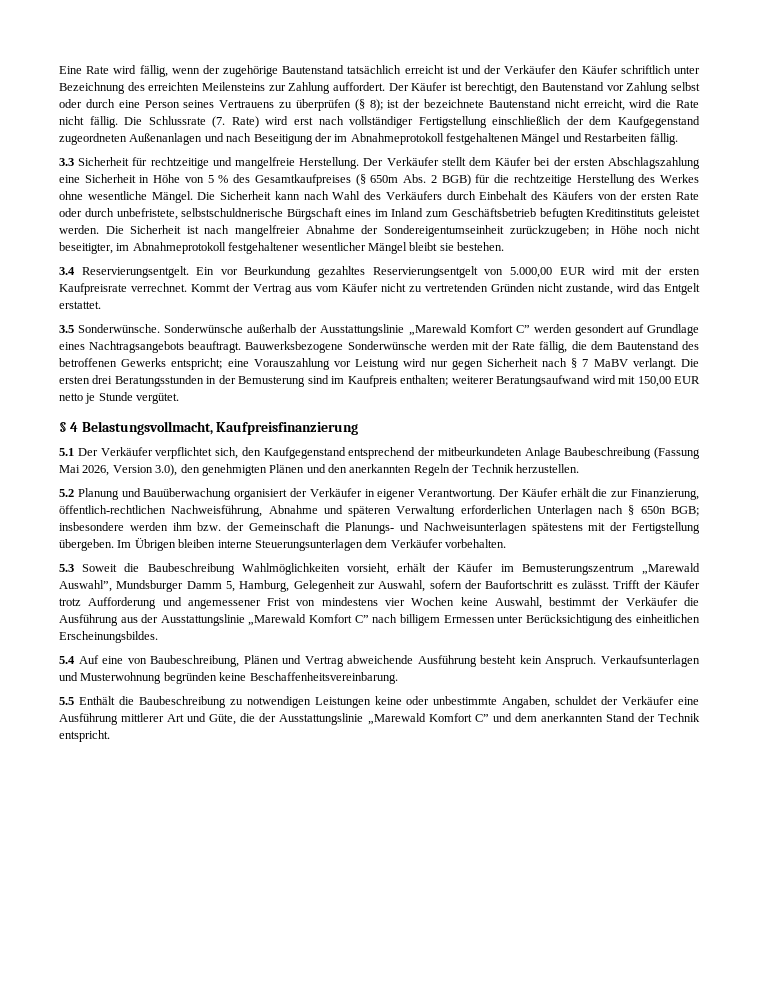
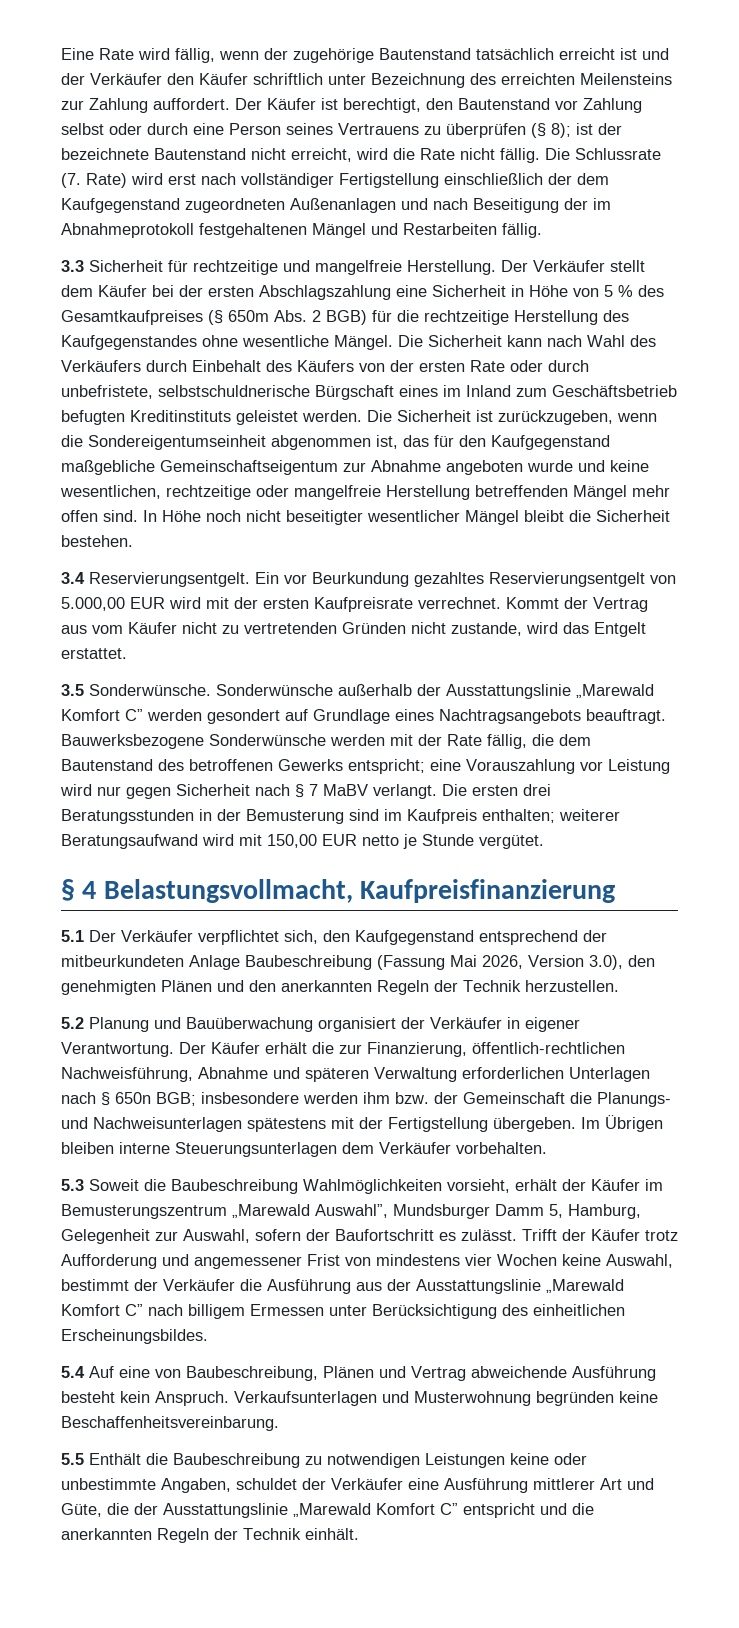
- Der Verkäufer stellt dem Käufer bei der ersten Abschlagszahlung eine Sicherheit in Höhe von 5 % des Gesamtkaufpreises (§ 650m Abs. 2 BGB) für die rechtzeitige Herstellung des Werkes ohne wesentliche Mängel.
+ Der Verkäufer stellt dem Käufer bei der ersten Abschlagszahlung eine Sicherheit in Höhe von 5 % des Gesamtkaufpreises (§ 650m Abs. 2 BGB) für die rechtzeitige Herstellung des Kaufgegenstandes ohne wesentliche Mängel.
- Die Sicherheit ist nach mangelfreier Abnahme der Sondereigentumseinheit zurückzugeben; in Höhe noch nicht beseitigter, im Abnahmeprotokoll festgehaltener wesentlicher Mängel bleibt sie bestehen.
+ Die Sicherheit ist zurückzugeben, wenn die Sondereigentumseinheit abgenommen ist, das für den Kaufgegenstand maßgebliche Gemeinschaftseigentum zur Abnahme angeboten wurde und keine wesentlichen, rechtzeitige oder mangelfreie Herstellung betreffenden Mängel mehr offen sind. In Höhe noch nicht beseitigter wesentlicher Mängel bleibt die Sicherheit bestehen.
- 5.5 Enthält die Baubeschreibung zu notwendigen Leistungen keine oder unbestimmte Angaben, schuldet der Verkäufer eine Ausführung mittlerer Art und Güte, die der Ausstattungslinie „Marewald Komfort C” und dem anerkannten Stand der Technik entspricht.
+ 5.5 Enthält die Baubeschreibung zu notwendigen Leistungen keine oder unbestimmte Angaben, schuldet der Verkäufer eine Ausführung mittlerer Art und Güte, die der Ausstattungslinie „Marewald Komfort C” entspricht und die anerkannten Regeln der Technik einhält.

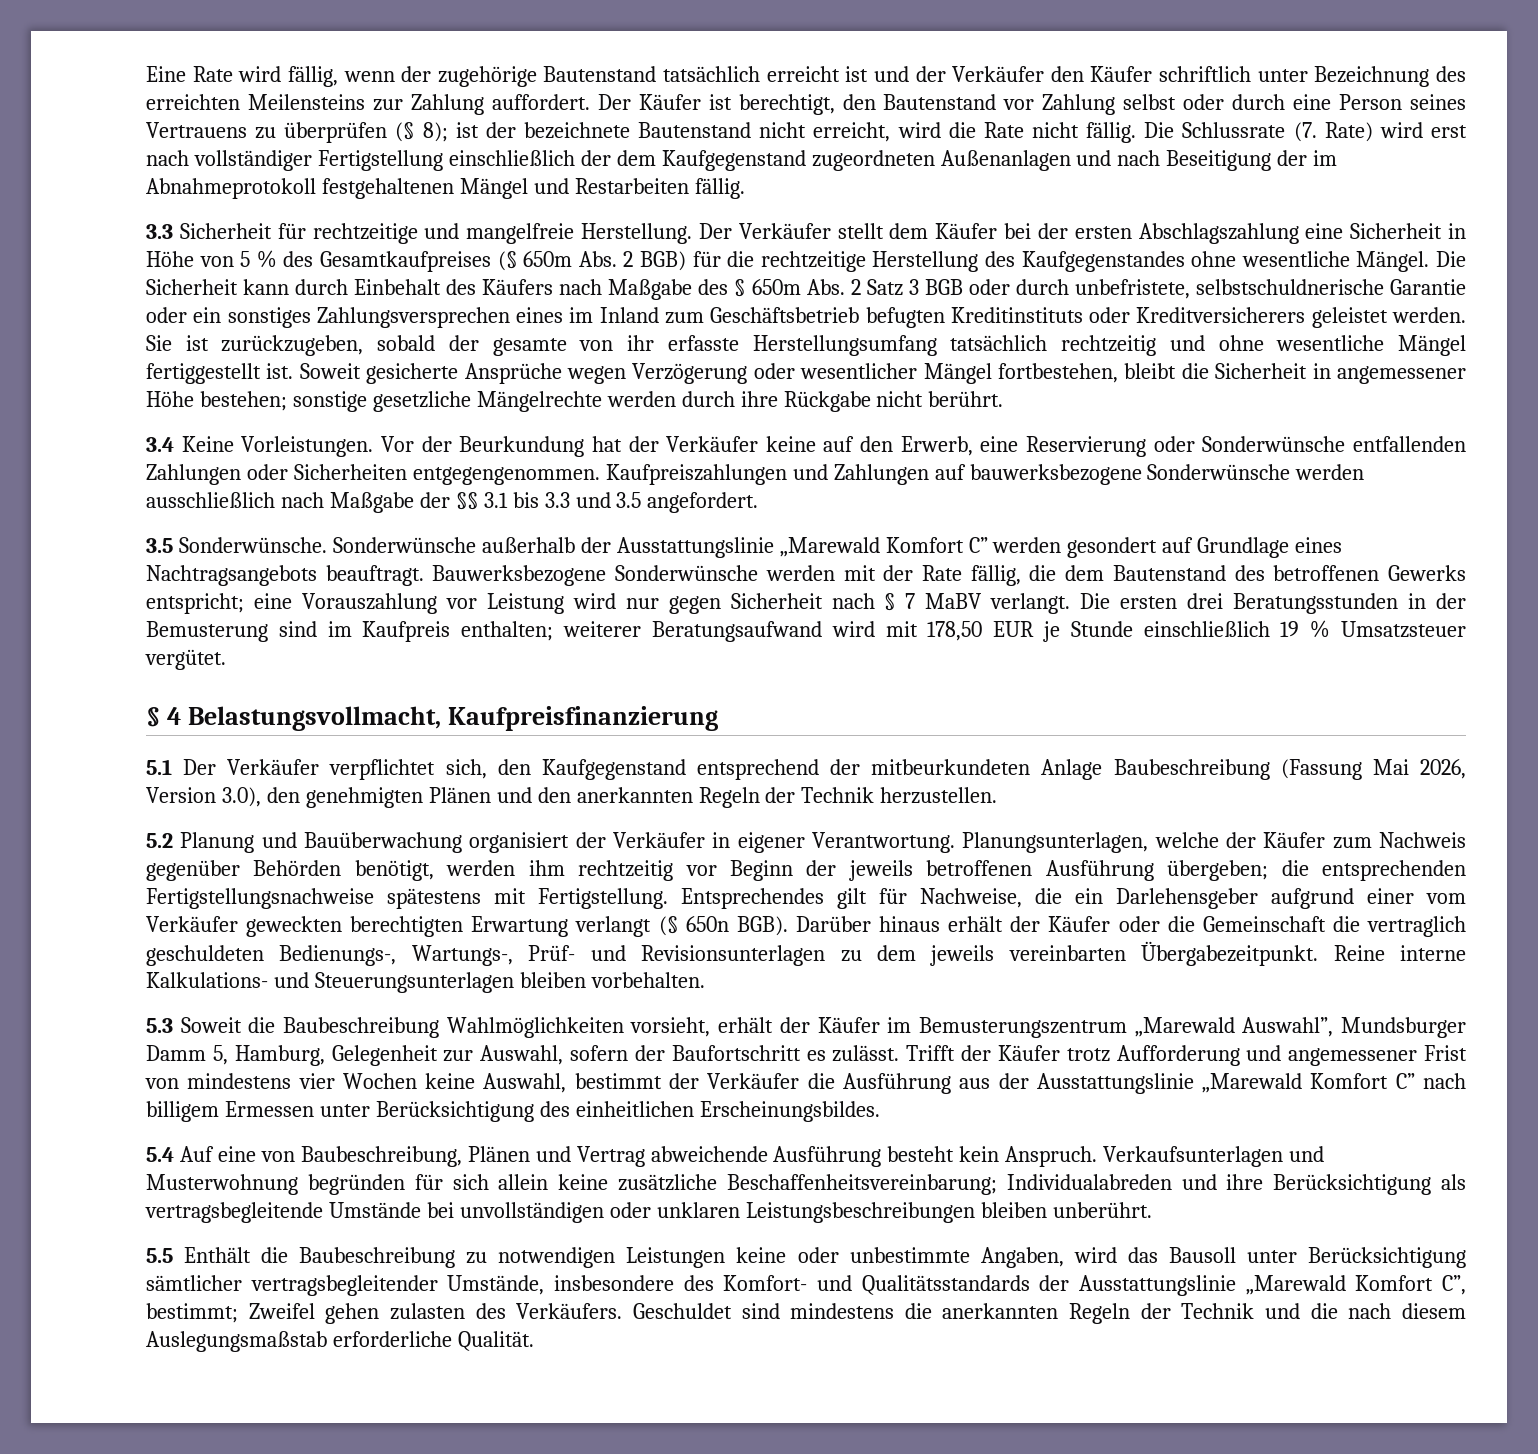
- Die Sicherheit kann nach Wahl des Verkäufers durch Einbehalt des Käufers von der ersten Rate oder durch unbefristete, selbstschuldnerische Bürgschaft eines im Inland zum Geschäftsbetrieb befugten Kreditinstituts geleistet werden. Die Sicherheit ist zurückzugeben, wenn die Sondereigentumseinheit abgenommen ist, das für den Kaufgegenstand maßgebliche Gemeinschaftseigentum zur Abnahme angeboten wurde und keine wesentlichen, rechtzeitige oder mangelfreie Herstellung betreffenden Mängel mehr offen sind. In Höhe noch nicht beseitigter wesentlicher Mängel bleibt die Sicherheit bestehen.
- 3.4 Reservierungsentgelt. Ein vor Beurkundung gezahltes Reservierungsentgelt von 5.000,00 EUR wird mit der ersten Kaufpreisrate verrechnet. Kommt der Vertrag aus vom Käufer nicht zu vertretenden Gründen nicht zustande, wird das Entgelt erstattet.
+ Die Sicherheit kann durch Einbehalt des Käufers nach Maßgabe des § 650m Abs. 2 Satz 3 BGB oder durch unbefristete, selbstschuldnerische Garantie oder ein sonstiges Zahlungsversprechen eines im Inland zum Geschäftsbetrieb befugten Kreditinstituts oder Kreditversicherers geleistet werden. Sie ist zurückzugeben, sobald der gesamte von ihr erfasste Herstellungsumfang tatsächlich rechtzeitig und ohne wesentliche Mängel fertiggestellt ist. Soweit gesicherte Ansprüche wegen Verzögerung oder wesentlicher Mängel fortbestehen, bleibt die Sicherheit in angemessener Höhe bestehen; sonstige gesetzliche Mängelrechte werden durch ihre Rückgabe nicht berührt.
+ 3.4 Keine Vorleistungen. Vor der Beurkundung hat der Verkäufer keine auf den Erwerb, eine Reservierung oder Sonderwünsche entfallenden Zahlungen oder Sicherheiten entgegengenommen. Kaufpreiszahlungen und Zahlungen auf bauwerksbezogene Sonderwünsche werden ausschließlich nach Maßgabe der §§ 3.1 bis 3.3 und 3.5 angefordert.
- Die ersten drei Beratungsstunden in der Bemusterung sind im Kaufpreis enthalten; weiterer Beratungsaufwand wird mit 150,00 EUR netto je Stunde vergütet.
+ Die ersten drei Beratungsstunden in der Bemusterung sind im Kaufpreis enthalten; weiterer Beratungsaufwand wird mit 178,50 EUR je Stunde einschließlich 19 % Umsatzsteuer vergütet.
- Der Käufer erhält die zur Finanzierung, öffentlich-rechtlichen Nachweisführung, Abnahme und späteren Verwaltung erforderlichen Unterlagen nach § 650n BGB; insbesondere werden ihm bzw. der Gemeinschaft die Planungs- und Nachweisunterlagen spätestens mit der Fertigstellung übergeben. Im Übrigen bleiben interne Steuerungsunterlagen dem Verkäufer vorbehalten.
+ Planungsunterlagen, welche der Käufer zum Nachweis gegenüber Behörden benötigt, werden ihm rechtzeitig vor Beginn der jeweils betroffenen Ausführung übergeben; die entsprechenden Fertigstellungsnachweise spätestens mit Fertigstellung. Entsprechendes gilt für Nachweise, die ein Darlehensgeber aufgrund einer vom Verkäufer geweckten berechtigten Erwartung verlangt (§ 650n BGB). Darüber hinaus erhält der Käufer oder die Gemeinschaft die vertraglich geschuldeten Bedienungs-, Wartungs-, Prüf- und Revisionsunterlagen zu dem jeweils vereinbarten Übergabezeitpunkt. Reine interne Kalkulations- und Steuerungsunterlagen bleiben vorbehalten.
- Verkaufsunterlagen und Musterwohnung begründen keine Beschaffenheitsvereinbarung.
+ Verkaufsunterlagen und Musterwohnung begründen für sich allein keine zusätzliche Beschaffenheitsvereinbarung; Individualabreden und ihre Berücksichtigung als vertragsbegleitende Umstände bei unvollständigen oder unklaren Leistungsbeschreibungen bleiben unberührt.
- 5.5 Enthält die Baubeschreibung zu notwendigen Leistungen keine oder unbestimmte Angaben, schuldet der Verkäufer eine Ausführung mittlerer Art und Güte, die der Ausstattungslinie „Marewald Komfort C” entspricht und die anerkannten Regeln der Technik einhält.
+ 5.5 Enthält die Baubeschreibung zu notwendigen Leistungen keine oder unbestimmte Angaben, wird das Bausoll unter Berücksichtigung sämtlicher vertragsbegleitender Umstände, insbesondere des Komfort- und Qualitätsstandards der Ausstattungslinie „Marewald Komfort C”, bestimmt; Zweifel gehen zulasten des Verkäufers. Geschuldet sind mindestens die anerkannten Regeln der Technik und die nach diesem Auslegungsmaßstab erforderliche Qualität.

